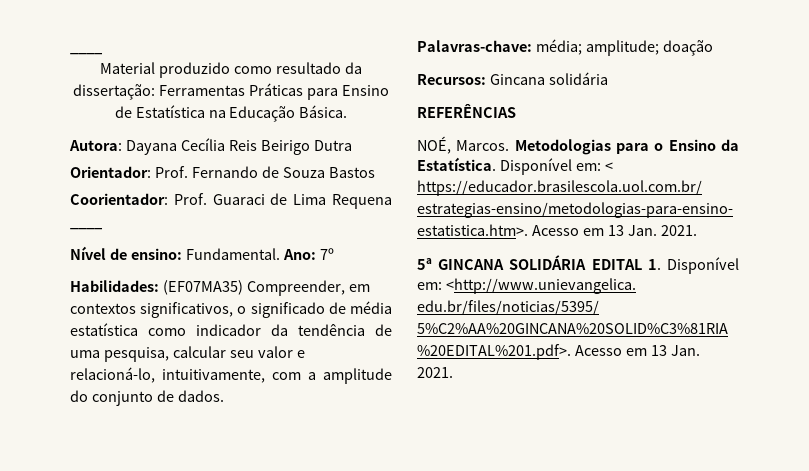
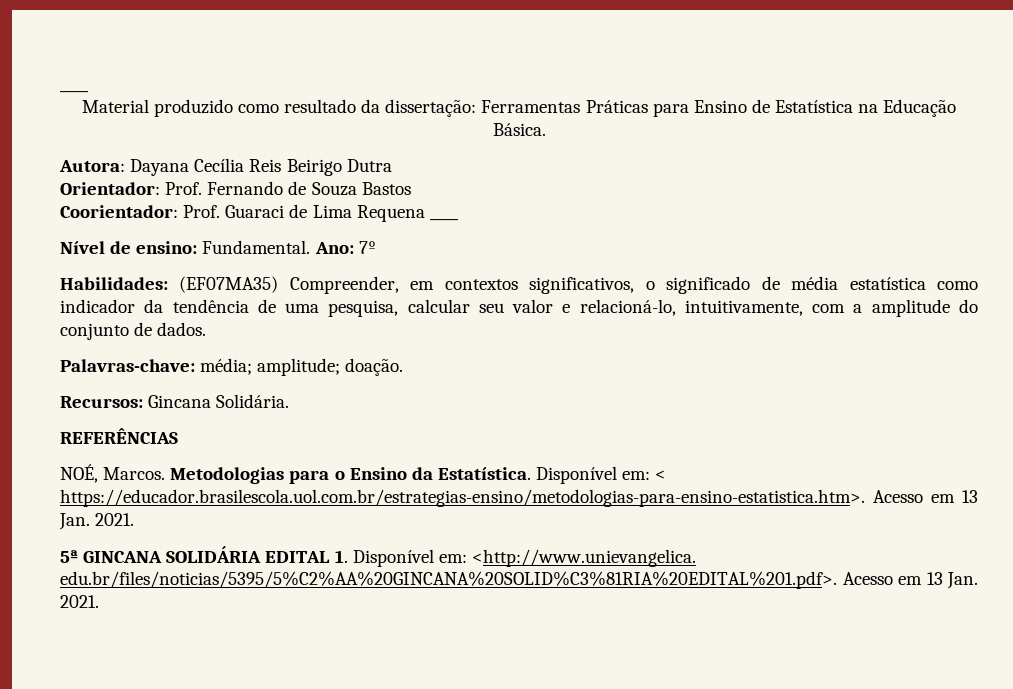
- Palavras-chave: média; amplitude; doação
+ Palavras-chave: média; amplitude; doação.
- Recursos: Gincana solidária
+ Recursos: Gincana Solidária.

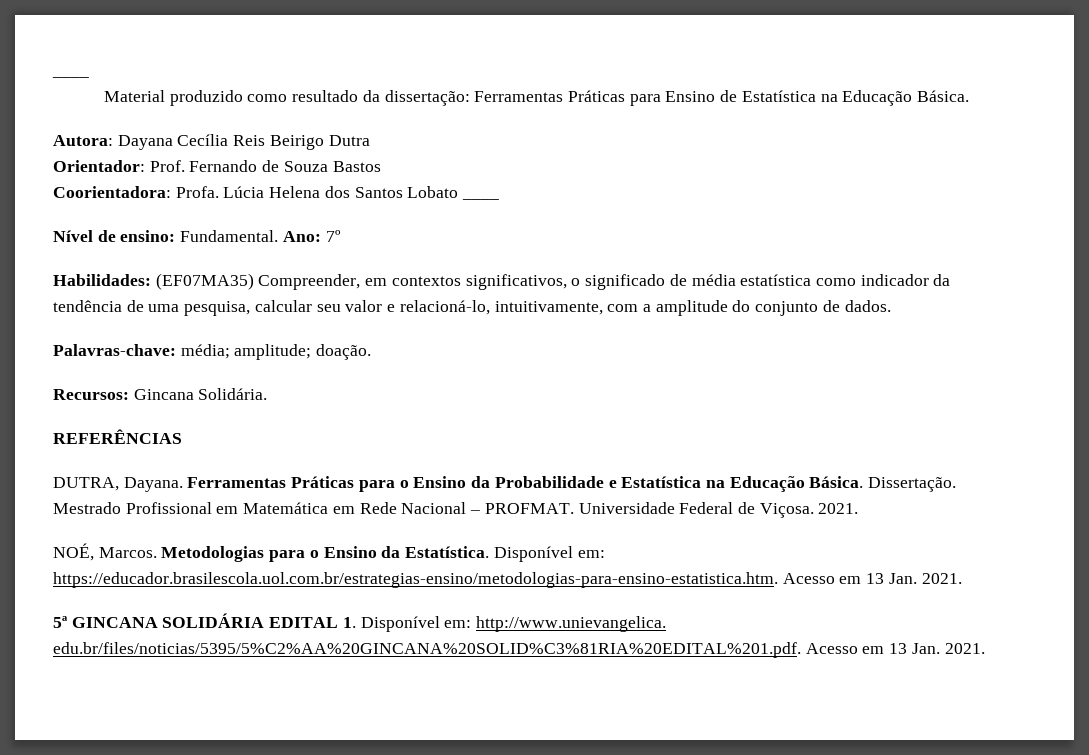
- Coorientador: Prof. Guaraci de Lima Requena ____
+ Coorientadora: Profa. Lúcia Helena dos Santos Lobato ____
+ DUTRA, Dayana. Ferramentas Práticas para o Ensino da Probabilidade e Estatística na Educação Básica. Dissertação. Mestrado Profissional em Matemática em Rede Nacional – PROFMAT. Universidade Federal de Viçosa. 2021.
- Disponível em: < https://educador.brasilescola.uol.com.br/estrategias-ensino/metodologias-para-ensino-estatistica.htm>. Acesso em 13 Jan. 2021.
+ Disponível em: https://educador.brasilescola.uol.com.br/estrategias-ensino/metodologias-para-ensino-estatistica.htm. Acesso em 13 Jan. 2021.
- 5ª GINCANA SOLIDÁRIA EDITAL 1. Disponível em: <http://www.unievangelica. edu.br/files/noticias/5395/5%C2%AA%20GINCANA%20SOLID%C3%81RIA%20EDITAL%201.pdf>. Acesso em 13 Jan. 2021.
+ 5ª GINCANA SOLIDÁRIA EDITAL 1. Disponível em: http://www.unievangelica. edu.br/files/noticias/5395/5%C2%AA%20GINCANA%20SOLID%C3%81RIA%20EDITAL%201.pdf. Acesso em 13 Jan. 2021.

